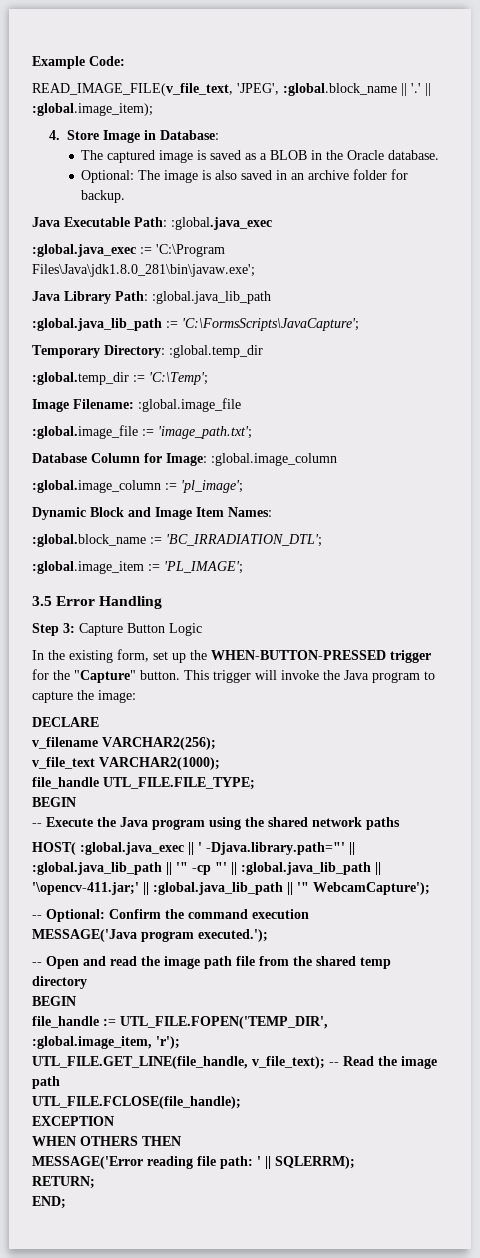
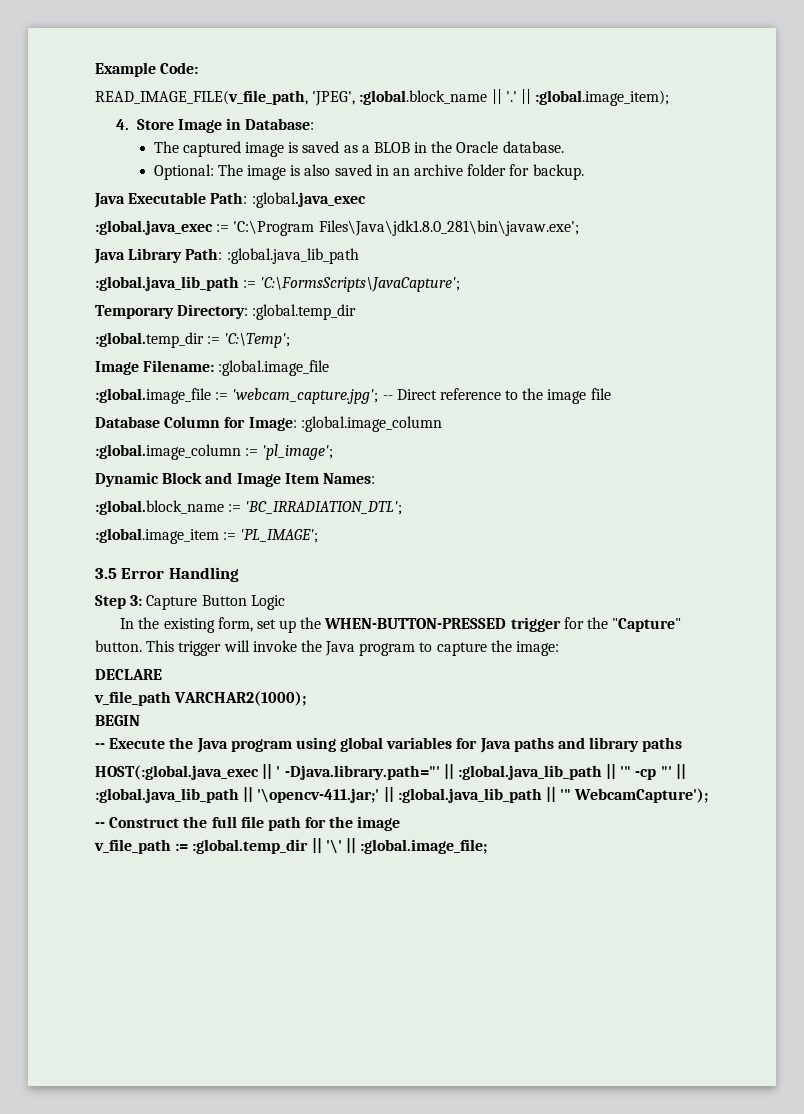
- READ_IMAGE_FILE(v_file_text, 'JPEG', :global.block_name || '.'
+ READ_IMAGE_FILE(v_file_path, 'JPEG', :global.block_name || '.'
- :global.image_file := 'image_path.txt';
+ :global.image_file := 'webcam_capture.jpg'; -- Direct reference to the image file
- v_filename VARCHAR2(256);
- v_file_text VARCHAR2(1000);
+ v_file_path VARCHAR2(1000);
- file_handle UTL_FILE.FILE_TYPE;
- -- Execute the Java program using the shared network paths
+ -- Execute the Java program using global variables for Java paths and library paths
- HOST( :global.java_exec || ' -Djava.library.path="' || :global.java_lib_path || '" -cp "' || :global.java_lib_path || '\opencv-411.jar;' || :global.java_lib_path || '" WebcamCapture');
+ HOST(:global.java_exec || ' -Djava.library.path="' || :global.java_lib_path || '" -cp "' || :global.java_lib_path || '\opencv-411.jar;' || :global.java_lib_path || '" WebcamCapture');
- -- Optional: Confirm the command execution
- MESSAGE('Java program executed.');
- -- Open and read the image path file from the shared temp directory
- BEGIN
- file_handle := UTL_FILE.FOPEN('TEMP_DIR', :global.image_item, 'r');
- UTL_FILE.GET_LINE(file_handle, v_file_text); -- Read the image path
- UTL_FILE.FCLOSE(file_handle);
- EXCEPTION
- WHEN OTHERS THEN
- MESSAGE('Error reading file path: ' || SQLERRM);
- RETURN;
- END;
+ -- Construct the full file path for the image
+ v_file_path := :global.temp_dir || '\' || :global.image_file;

